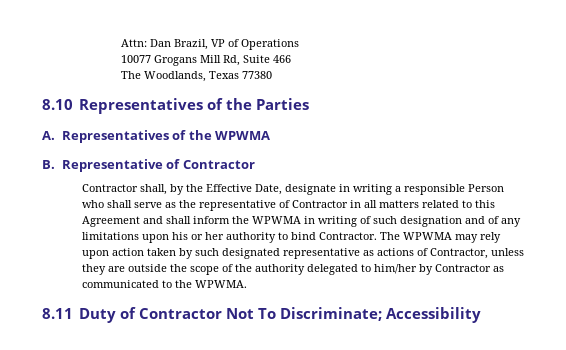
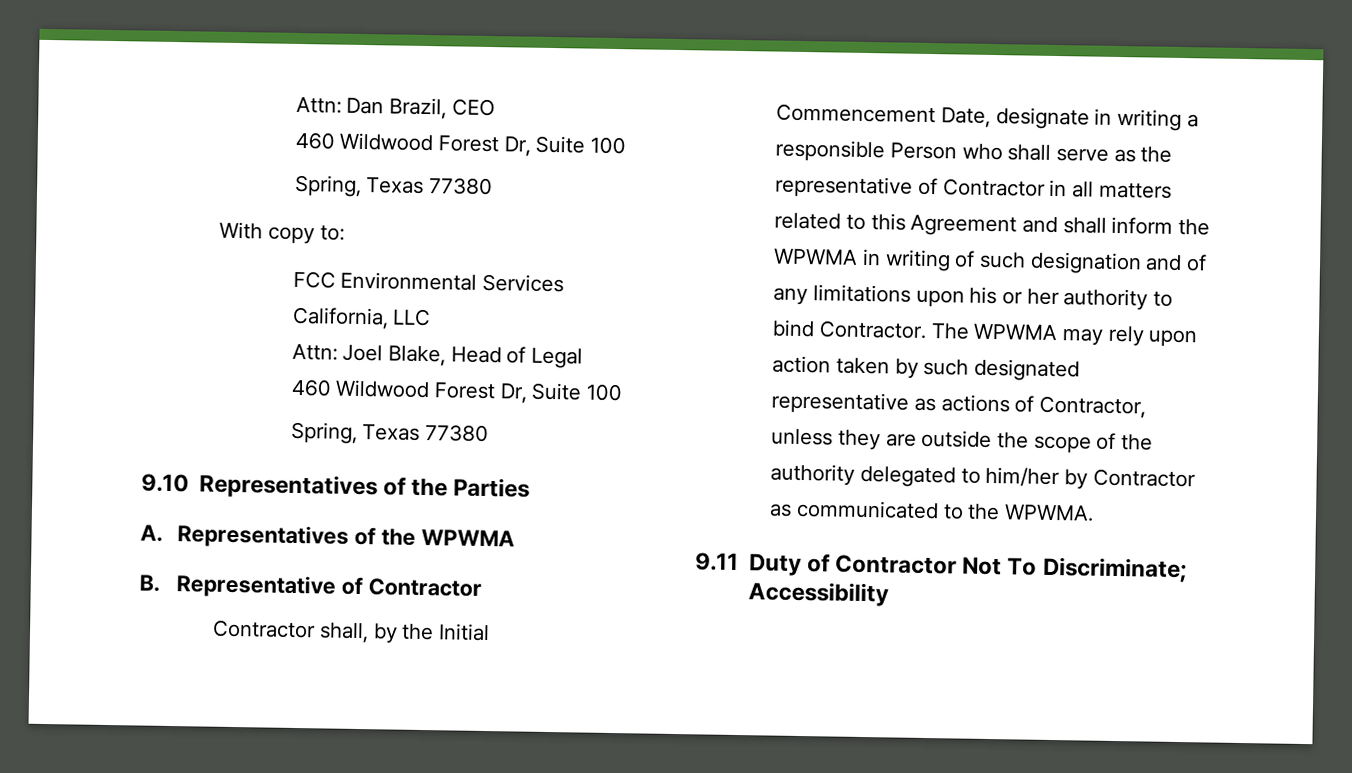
- Attn: Dan Brazil, VP of Operations
- 10077 Grogans Mill Rd, Suite 466
- The Woodlands, Texas 77380
- 8.10 Representatives of the Parties
+ Attn: Dan Brazil, CEO
+ 460 Wildwood Forest Dr, Suite 100
+ Spring, Texas 77380
+ With copy to:
+ FCC Environmental Services California, LLC
+ Attn: Joel Blake, Head of Legal
+ 460 Wildwood Forest Dr, Suite 100
+ Spring, Texas 77380
+ 9.10 Representatives of the Parties
- Contractor shall, by the Effective Date, designate in writing a responsible Person who shall serve as the representative of Contractor in all matters related to this Agreement and shall inform the WPWMA in writing of such designation and of any limitations upon his or her authority to bind Contractor.
+ Contractor shall, by the Initial Commencement Date, designate in writing a responsible Person who shall serve as the representative of Contractor in all matters related to this Agreement and shall inform the WPWMA in writing of such designation and of any limitations upon his or her authority to bind Contractor.
- 8.11 Duty of Contractor Not To Discriminate; Accessibility
+ 9.11 Duty of Contractor Not To Discriminate; Accessibility

